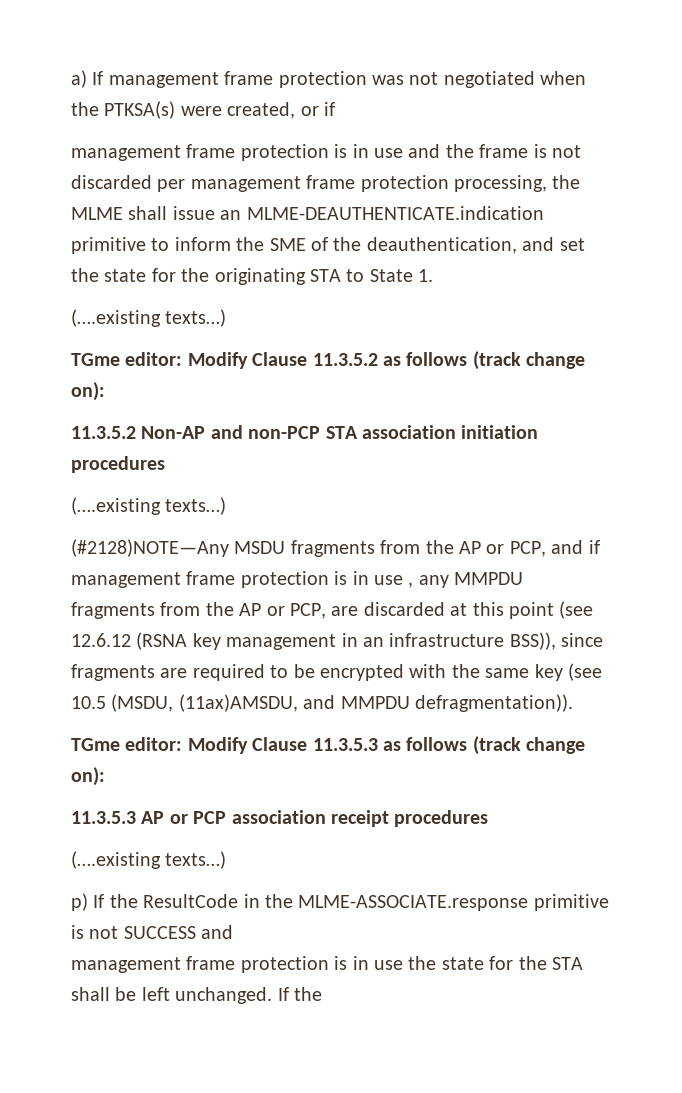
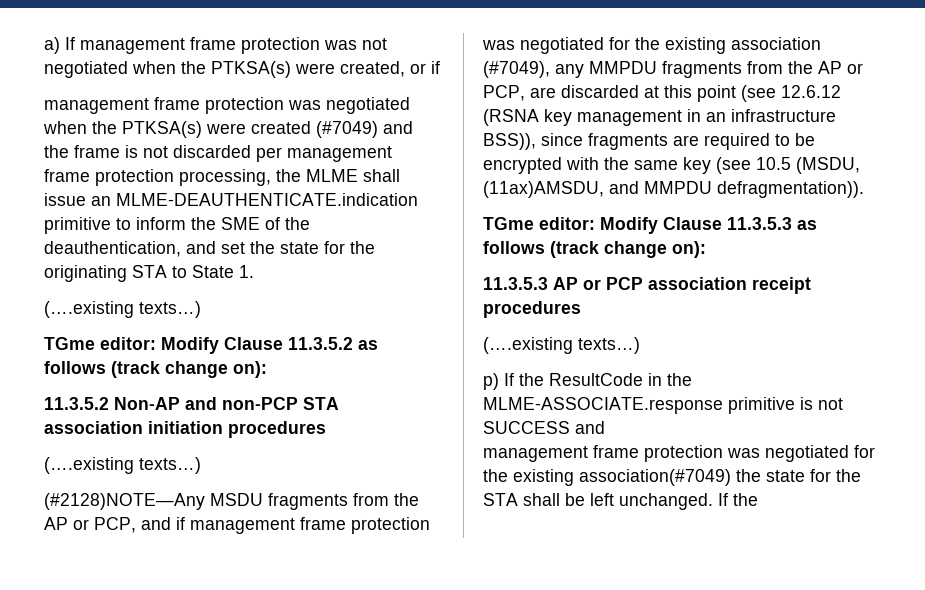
- management frame protection is in use and the frame is not discarded per management frame protection processing, the MLME shall issue an MLME-DEAUTHENTICATE.indication primitive to inform the SME of the deauthentication, and set the state for the originating STA to State 1.
+ management frame protection was negotiated when the PTKSA(s) were created (#7049) and the frame is not discarded per management frame protection processing, the MLME shall issue an MLME-DEAUTHENTICATE.indication primitive to inform the SME of the deauthentication, and set the state for the originating STA to State 1.
- (#2128)NOTE—Any MSDU fragments from the AP or PCP, and if management frame protection is in use , any MMPDU fragments from the AP or PCP, are discarded at this point (see 12.6.12 (RSNA key management in an infrastructure BSS)), since fragments are required to be encrypted with the same key (see 10.5 (MSDU, (11ax)AMSDU, and MMPDU defragmentation)).
+ (#2128)NOTE—Any MSDU fragments from the AP or PCP, and if management frame protection was negotiated for the existing association (#7049), any MMPDU fragments from the AP or PCP, are discarded at this point (see 12.6.12 (RSNA key management in an infrastructure BSS)), since fragments are required to be encrypted with the same key (see 10.5 (MSDU, (11ax)AMSDU, and MMPDU defragmentation)).
- management frame protection is in use the state for the STA shall be left unchanged.
+ management frame protection was negotiated for the existing association(#7049) the state for the STA shall be left unchanged.

